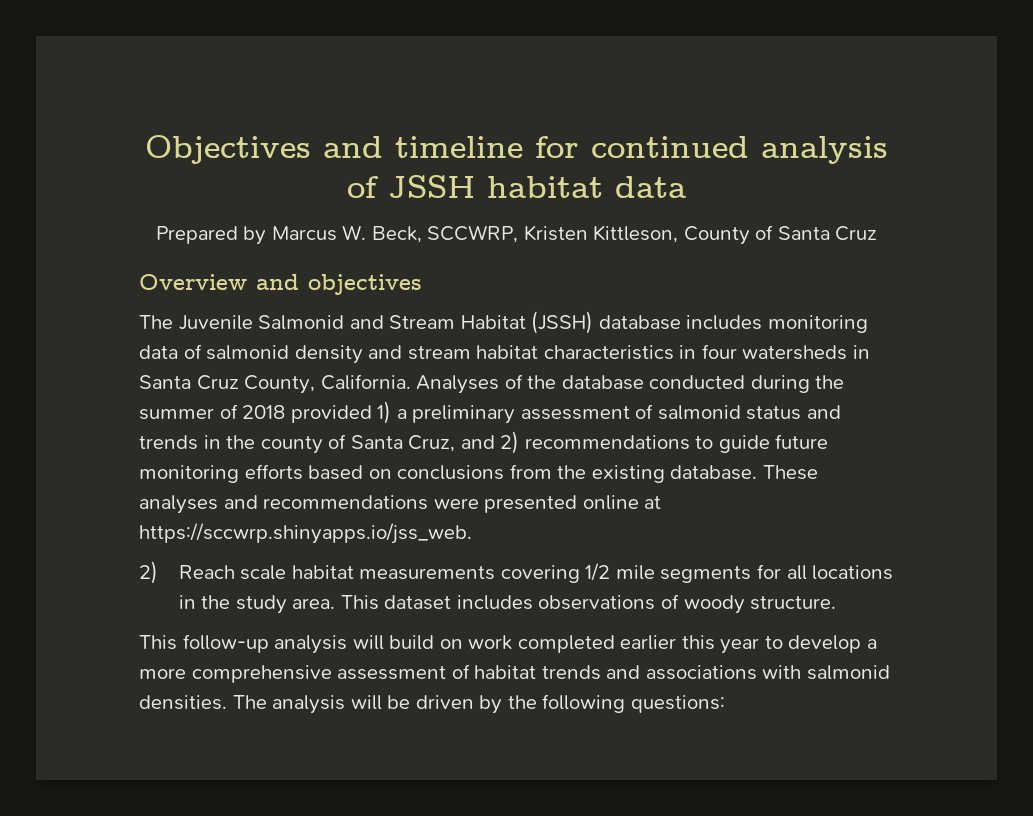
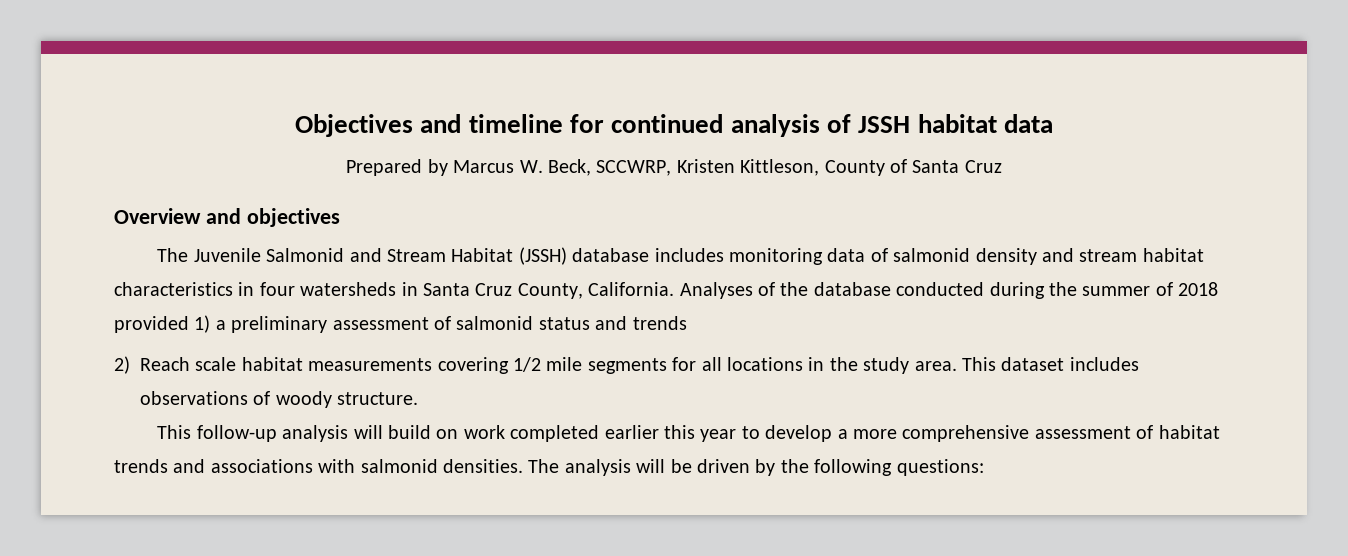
- Analyses of the database conducted during the summer of 2018 provided 1) a preliminary assessment of salmonid status and trends in the county of Santa Cruz, and 2) recommendations to guide future monitoring efforts based on conclusions from the existing database. These analyses and recommendations were presented online at https://sccwrp.shinyapps.io/jss_web.
+ Analyses of the database conducted during the summer of 2018 provided 1) a preliminary assessment of salmonid status and trends

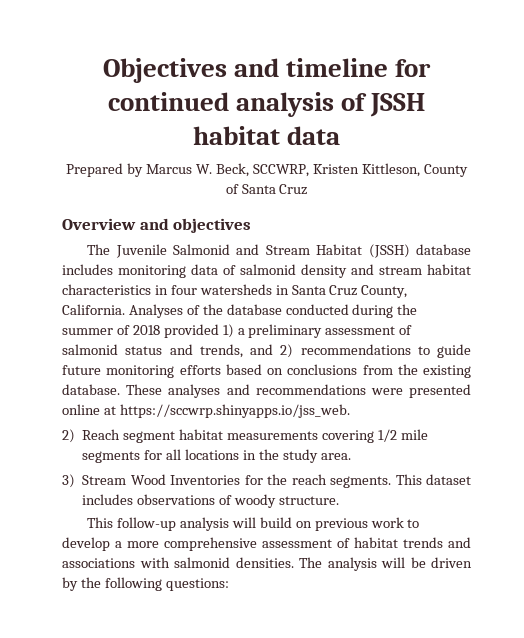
- Analyses of the database conducted during the summer of 2018 provided 1) a preliminary assessment of salmonid status and trends
+ Analyses of the database conducted during the summer of 2018 provided 1) a preliminary assessment of salmonid status and trends, and 2) recommendations to guide future monitoring efforts based on conclusions from the existing database. These analyses and recommendations were presented online at https://sccwrp.shinyapps.io/jss_web.
- 2) Reach scale habitat measurements covering 1/2 mile segments for all locations in the study area.
+ 2) Reach segment habitat measurements covering 1/2 mile segments for all locations in the study area.
+ 3) Stream Wood Inventories for the reach segments.
- This follow-up analysis will build on work completed earlier this year to develop a more comprehensive assessment of habitat trends and associations with salmonid densities.
+ This follow-up analysis will build on previous work to develop a more comprehensive assessment of habitat trends and associations with salmonid densities.

